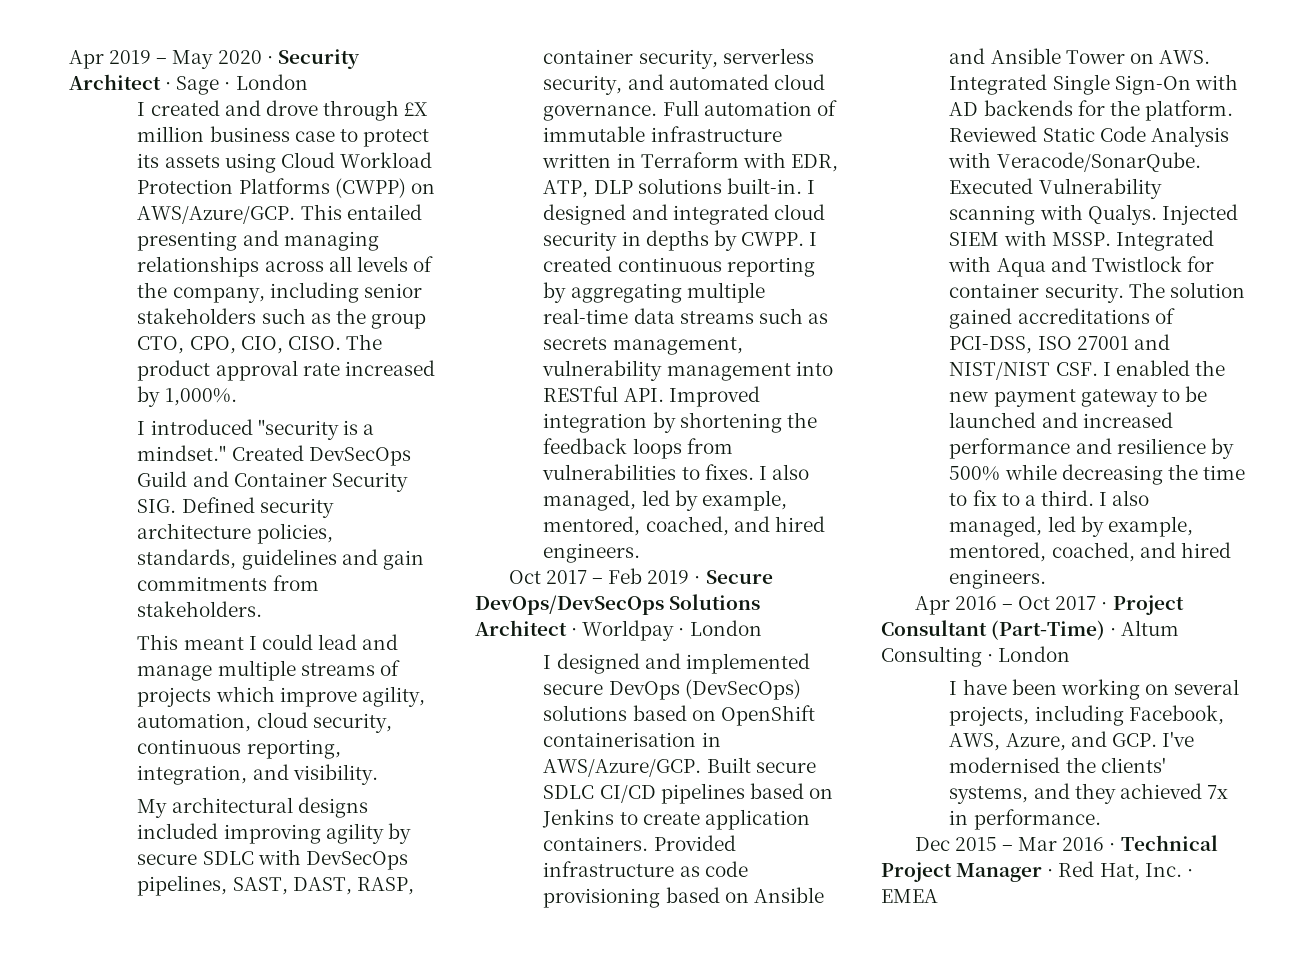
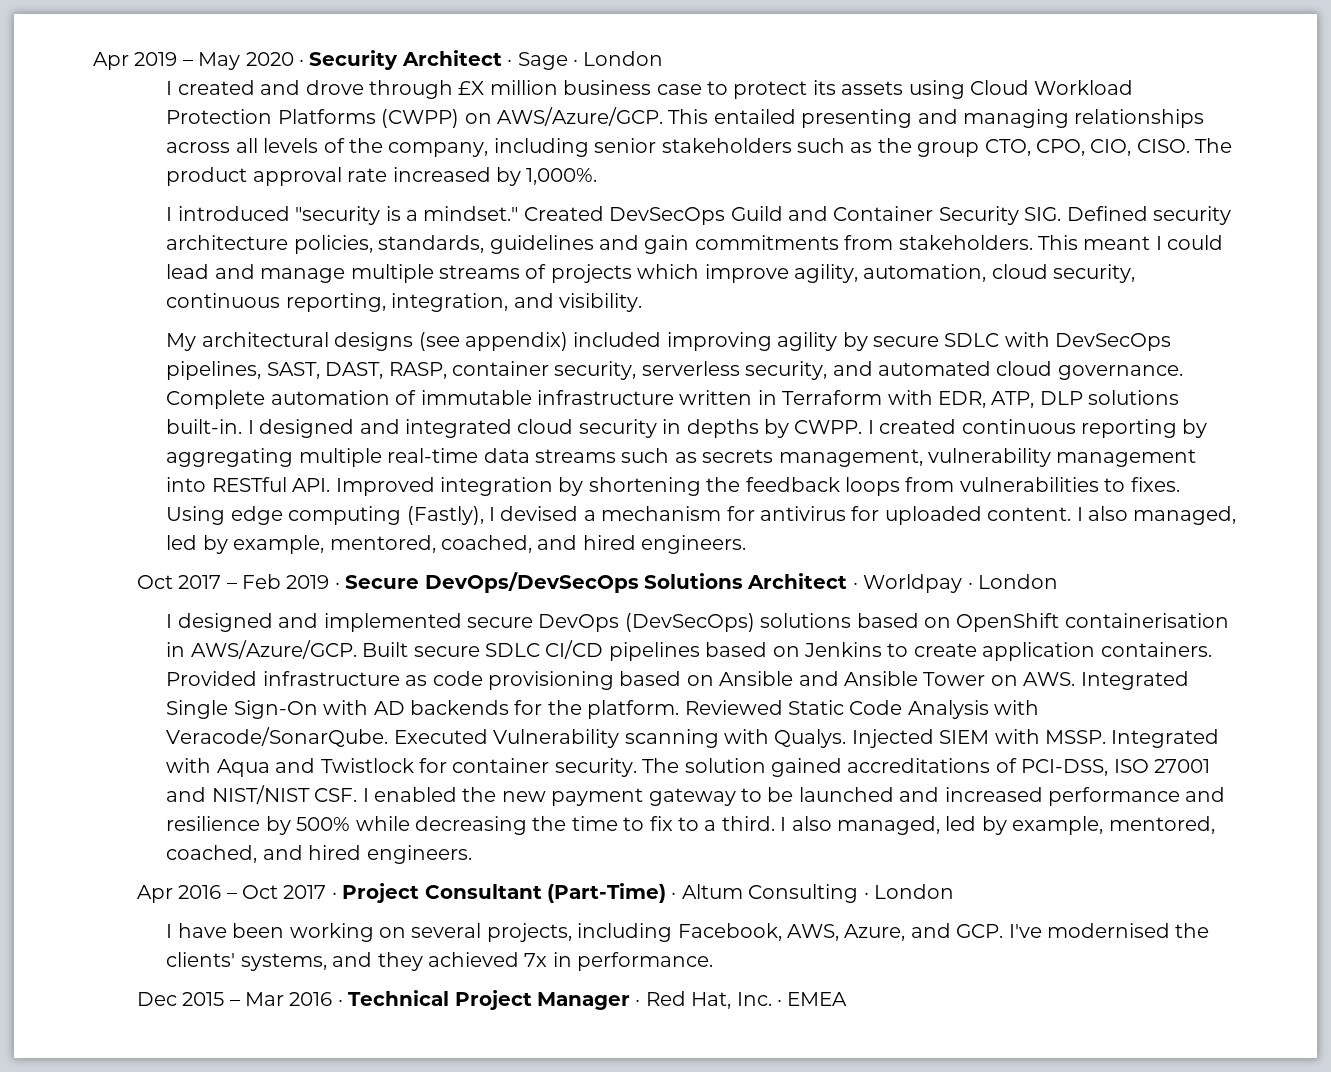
- Created DevSecOps Guild and Container Security SIG. Defined security architecture policies, standards, guidelines and gain commitments from stakeholders.
- This meant I could lead and manage multiple streams of projects which improve agility, automation, cloud security, continuous reporting, integration, and visibility.
+ Created DevSecOps Guild and Container Security SIG. Defined security architecture policies, standards, guidelines and gain commitments from stakeholders. This meant I could lead and manage multiple streams of projects which improve agility, automation, cloud security, continuous reporting, integration, and visibility.
- My architectural designs included improving agility by secure SDLC with DevSecOps pipelines, SAST, DAST, RASP, container security, serverless security, and automated cloud governance.
+ My architectural designs (see appendix) included improving agility by secure SDLC with DevSecOps pipelines, SAST, DAST, RASP, container security, serverless security, and automated cloud governance.
- Full automation of immutable infrastructure written in Terraform with EDR, ATP, DLP solutions built-in.
+ Complete automation of immutable infrastructure written in Terraform with EDR, ATP, DLP solutions built-in.
+ Using edge computing (Fastly), I devised a mechanism for antivirus for uploaded content.

